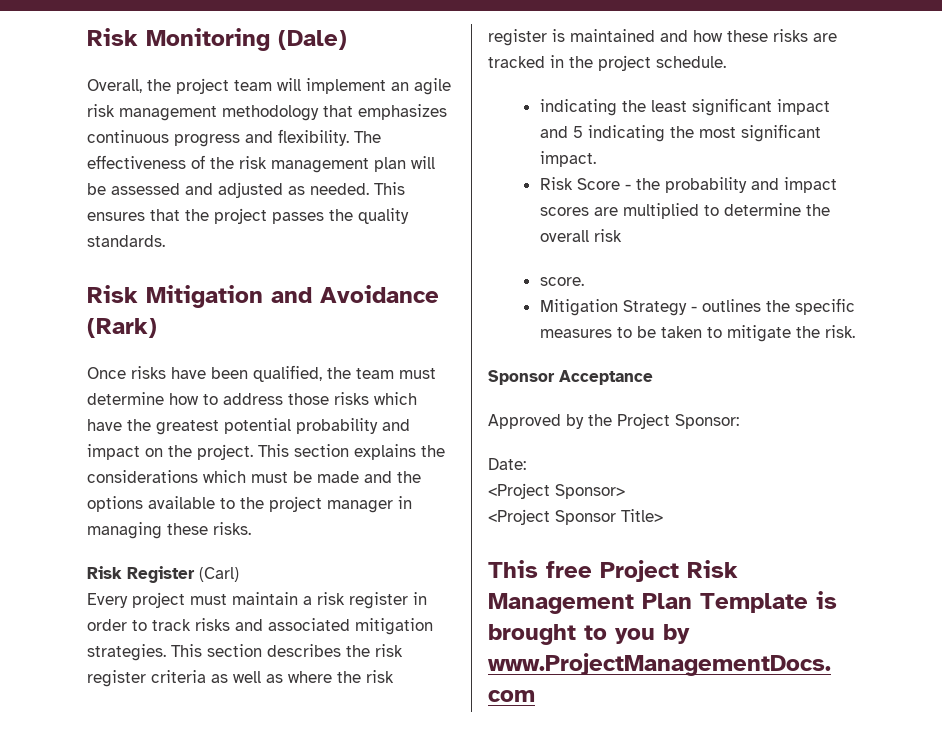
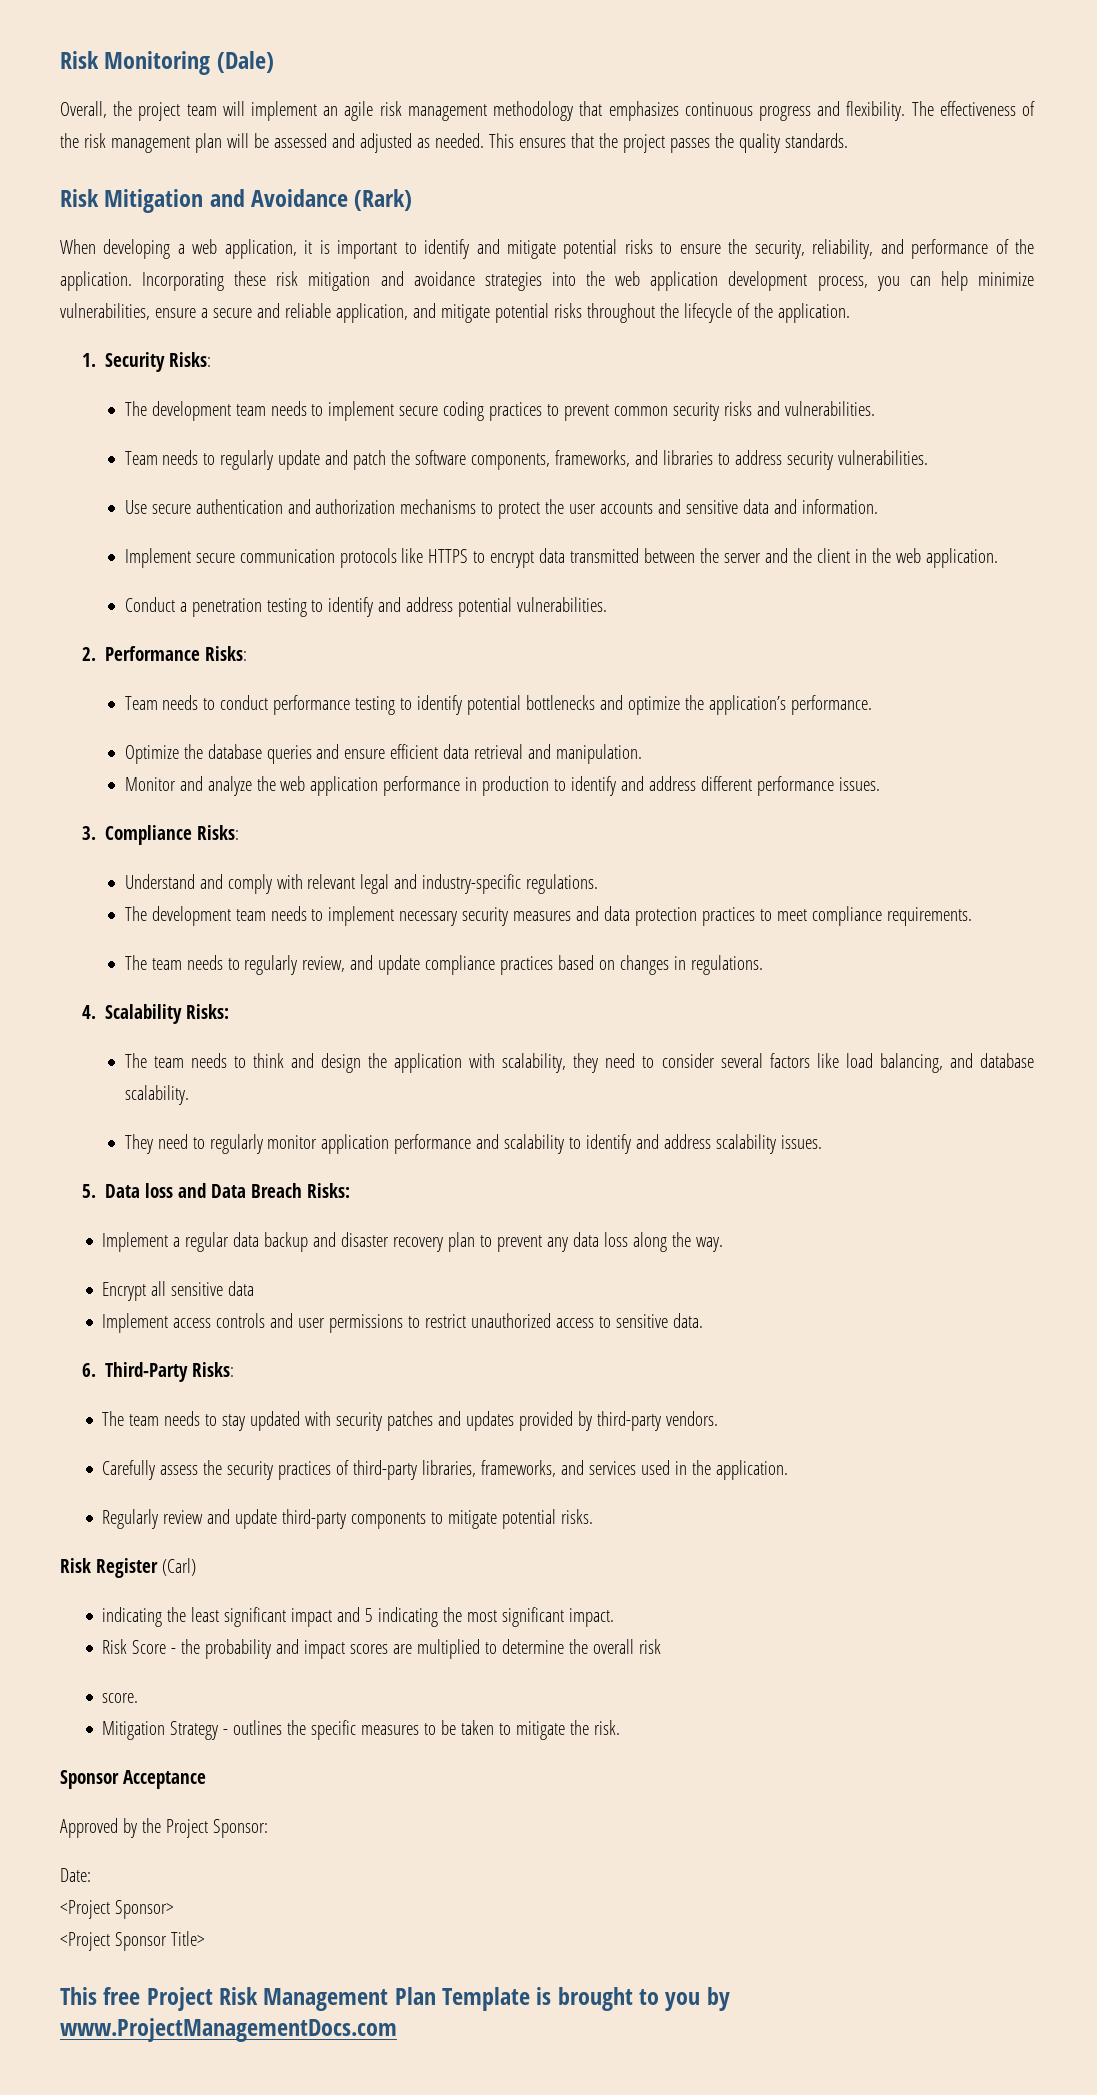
- Once risks have been qualified, the team must determine how to address those risks which have the greatest potential probability and impact on the project. This section explains the considerations which must be made and the options available to the project manager in managing these risks.
+ When developing a web application, it is important to identify and mitigate potential risks to ensure the security, reliability, and performance of the application. Incorporating these risk mitigation and avoidance strategies into the web application development process, you can help minimize vulnerabilities, ensure a secure and reliable application, and mitigate potential risks throughout the lifecycle of the application.
+ 1. Security Risks:
+ The development team needs to implement secure coding practices to prevent common security risks and vulnerabilities.
+ Team needs to regularly update and patch the software components, frameworks, and libraries to address security vulnerabilities.
+ Use secure authentication and authorization mechanisms to protect the user accounts and sensitive data and information.
+ Implement secure communication protocols like HTTPS to encrypt data transmitted between the server and the client in the web application.
+ Conduct a penetration testing to identify and address potential vulnerabilities.
+ 2. Performance Risks:
+ Team needs to conduct performance testing to identify potential bottlenecks and optimize the application’s performance.
+ Optimize the database queries and ensure efficient data retrieval and manipulation.
+ Monitor and analyze the web application performance in production to identify and address different performance issues.
+ 3. Compliance Risks:
+ Understand and comply with relevant legal and industry-specific regulations.
+ The development team needs to implement necessary security measures and data protection practices to meet compliance requirements.
+ The team needs to regularly review, and update compliance practices based on changes in regulations.
+ 4. Scalability Risks:
+ The team needs to think and design the application with scalability, they need to consider several factors like load balancing, and database scalability.
+ They need to regularly monitor application performance and scalability to identify and address scalability issues.
+ 5. Data loss and Data Breach Risks:
+ Implement a regular data backup and disaster recovery plan to prevent any data loss along the way.
+ Encrypt all sensitive data
+ Implement access controls and user permissions to restrict unauthorized access to sensitive data.
+ 6. Third-Party Risks:
+ The team needs to stay updated with security patches and updates provided by third-party vendors.
+ Carefully assess the security practices of third-party libraries, frameworks, and services used in the application.
+ Regularly review and update third-party components to mitigate potential risks.
  Risk Register (Carl)
- Every project must maintain a risk register in order to track risks and associated mitigation strategies. This section describes the risk register criteria as well as where the risk register is maintained and how these risks are tracked in the project schedule.

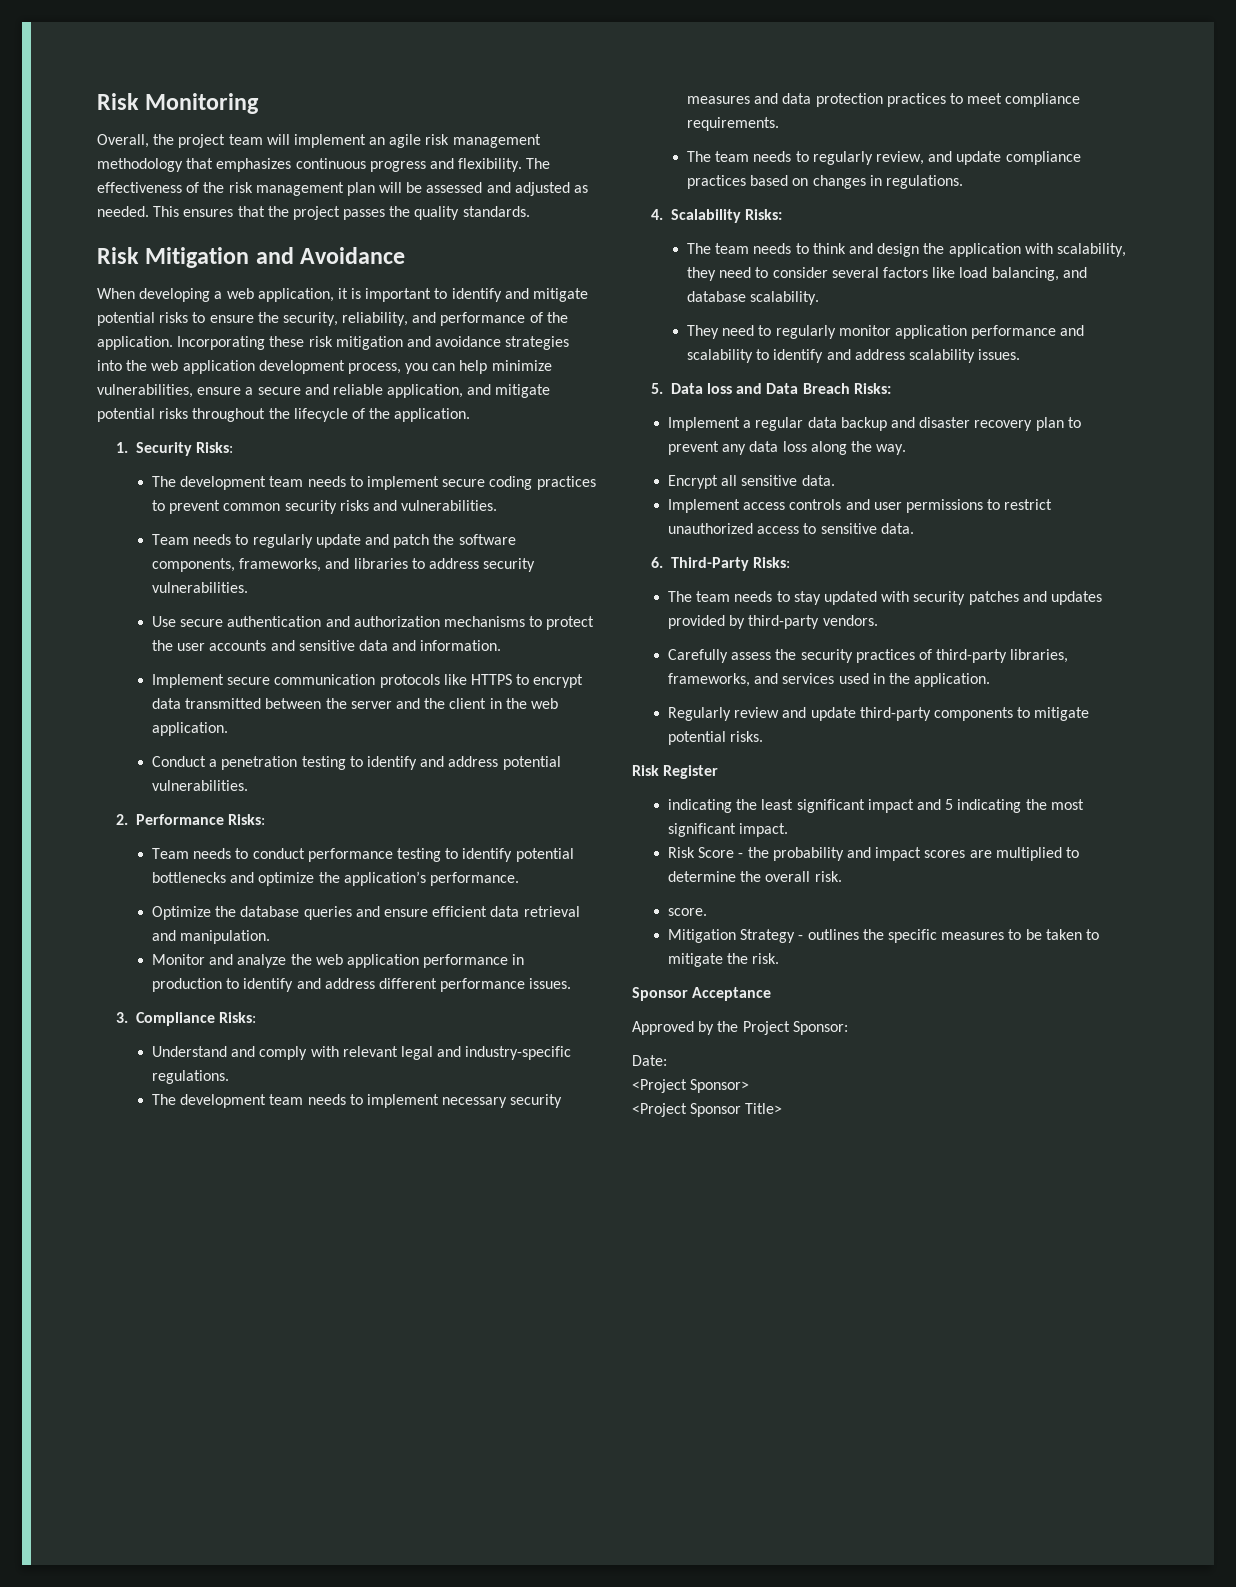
- Risk Monitoring (Dale)
+ Risk Monitoring
- Risk Mitigation and Avoidance (Rark)
+ Risk Mitigation and Avoidance
- Encrypt all sensitive data
+ Encrypt all sensitive data.
- Risk Register (Carl)
+ Risk Register
- Risk Score - the probability and impact scores are multiplied to determine the overall risk
+ Risk Score - the probability and impact scores are multiplied to determine the overall risk.
- This free Project Risk Management Plan Template is brought to you by www.ProjectManagementDocs.com

